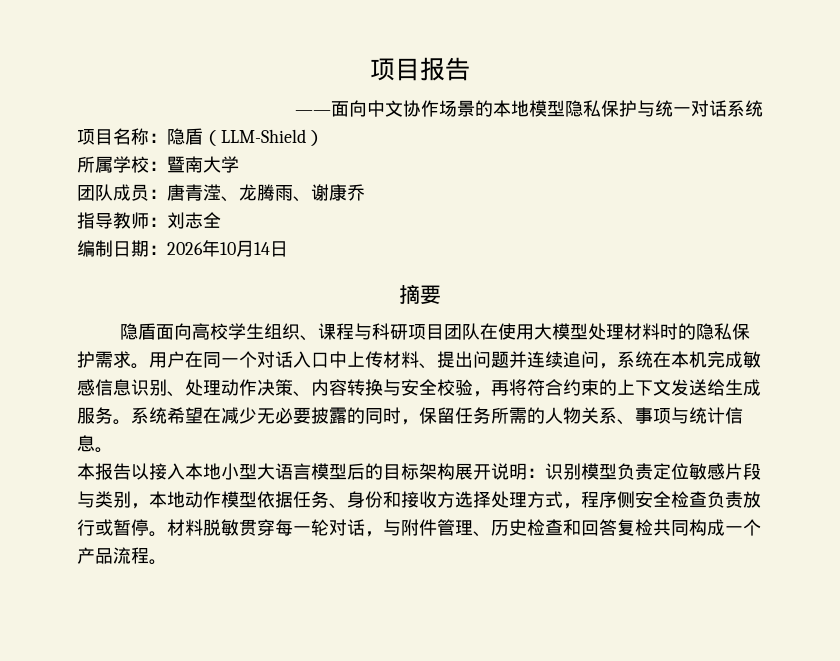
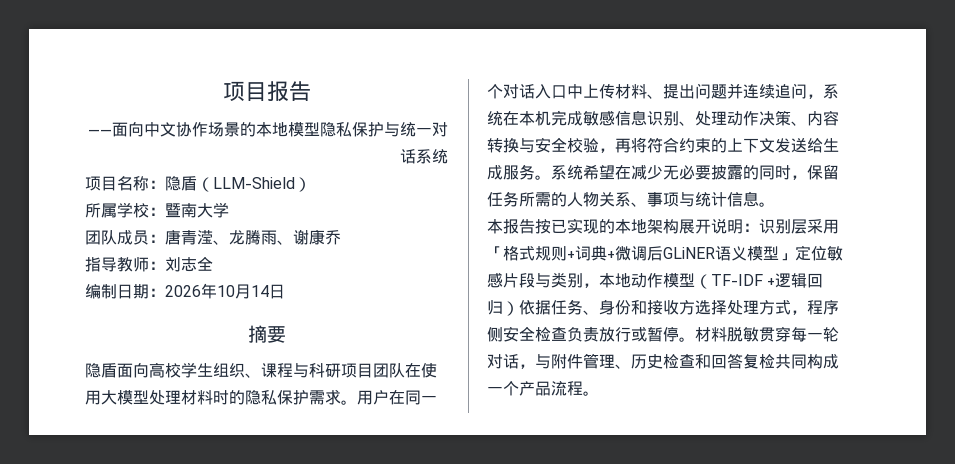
- 本报告以接入本地小型大语言模型后的目标架构展开说明：识别模型负责定位敏感片段与类别，本地动作模型依据任务、身份和接收方选择处理方式，程序侧安全检查负责放行或暂停。
+ 本报告按已实现的本地架构展开说明：识别层采用「格式规则+词典+微调后GLiNER语义模型」定位敏感片段与类别，本地动作模型（TF-IDF +逻辑回归）依据任务、身份和接收方选择处理方式，程序侧安全检查负责放行或暂停。

